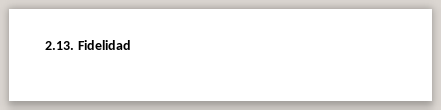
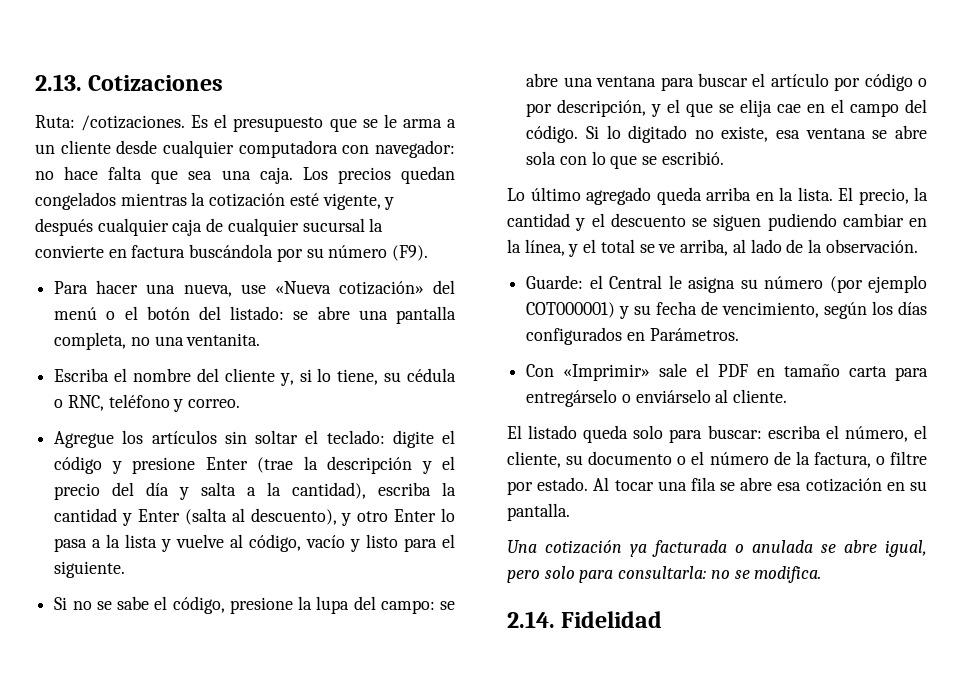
- 2.13. Fidelidad
+ 2.13. Cotizaciones
+ Ruta: /cotizaciones. Es el presupuesto que se le arma a un cliente desde cualquier computadora con navegador: no hace falta que sea una caja. Los precios quedan congelados mientras la cotización esté vigente, y después cualquier caja de cualquier sucursal la convierte en factura buscándola por su número (F9).
+ Para hacer una nueva, use «Nueva cotización» del menú o el botón del listado: se abre una pantalla completa, no una ventanita.
+ Escriba el nombre del cliente y, si lo tiene, su cédula o RNC, teléfono y correo.
+ Agregue los artículos sin soltar el teclado: digite el código y presione Enter (trae la descripción y el precio del día y salta a la cantidad), escriba la cantidad y Enter (salta al descuento), y otro Enter lo pasa a la lista y vuelve al código, vacío y listo para el siguiente.
+ Si no se sabe el código, presione la lupa del campo: se abre una ventana para buscar el artículo por código o por descripción, y el que se elija cae en el campo del código. Si lo digitado no existe, esa ventana se abre sola con lo que se escribió.
+ Lo último agregado queda arriba en la lista. El precio, la cantidad y el descuento se siguen pudiendo cambiar en la línea, y el total se ve arriba, al lado de la observación.
+ Guarde: el Central le asigna su número (por ejemplo COT000001) y su fecha de vencimiento, según los días configurados en Parámetros.
+ Con «Imprimir» sale el PDF en tamaño carta para entregárselo o enviárselo al cliente.
+ El listado queda solo para buscar: escriba el número, el cliente, su documento o el número de la factura, o filtre por estado. Al tocar una fila se abre esa cotización en su pantalla.
+ Una cotización ya facturada o anulada se abre igual, pero solo para consultarla: no se modifica.
+ 2.14. Fidelidad

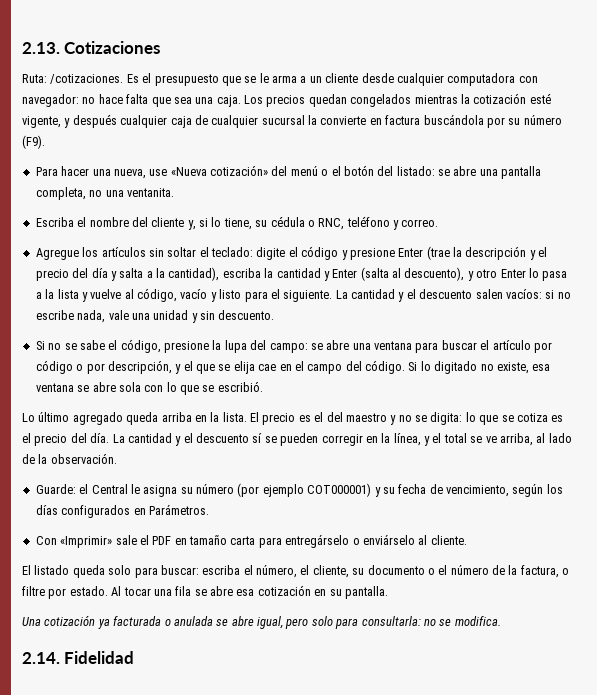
+ La cantidad y el descuento salen vacíos: si no escribe nada, vale una unidad y sin descuento.
- El precio, la cantidad y el descuento se siguen pudiendo cambiar en la línea, y el total se ve arriba, al lado de la observación.
+ El precio es el del maestro y no se digita: lo que se cotiza es el precio del día. La cantidad y el descuento sí se pueden corregir en la línea, y el total se ve arriba, al lado de la observación.

